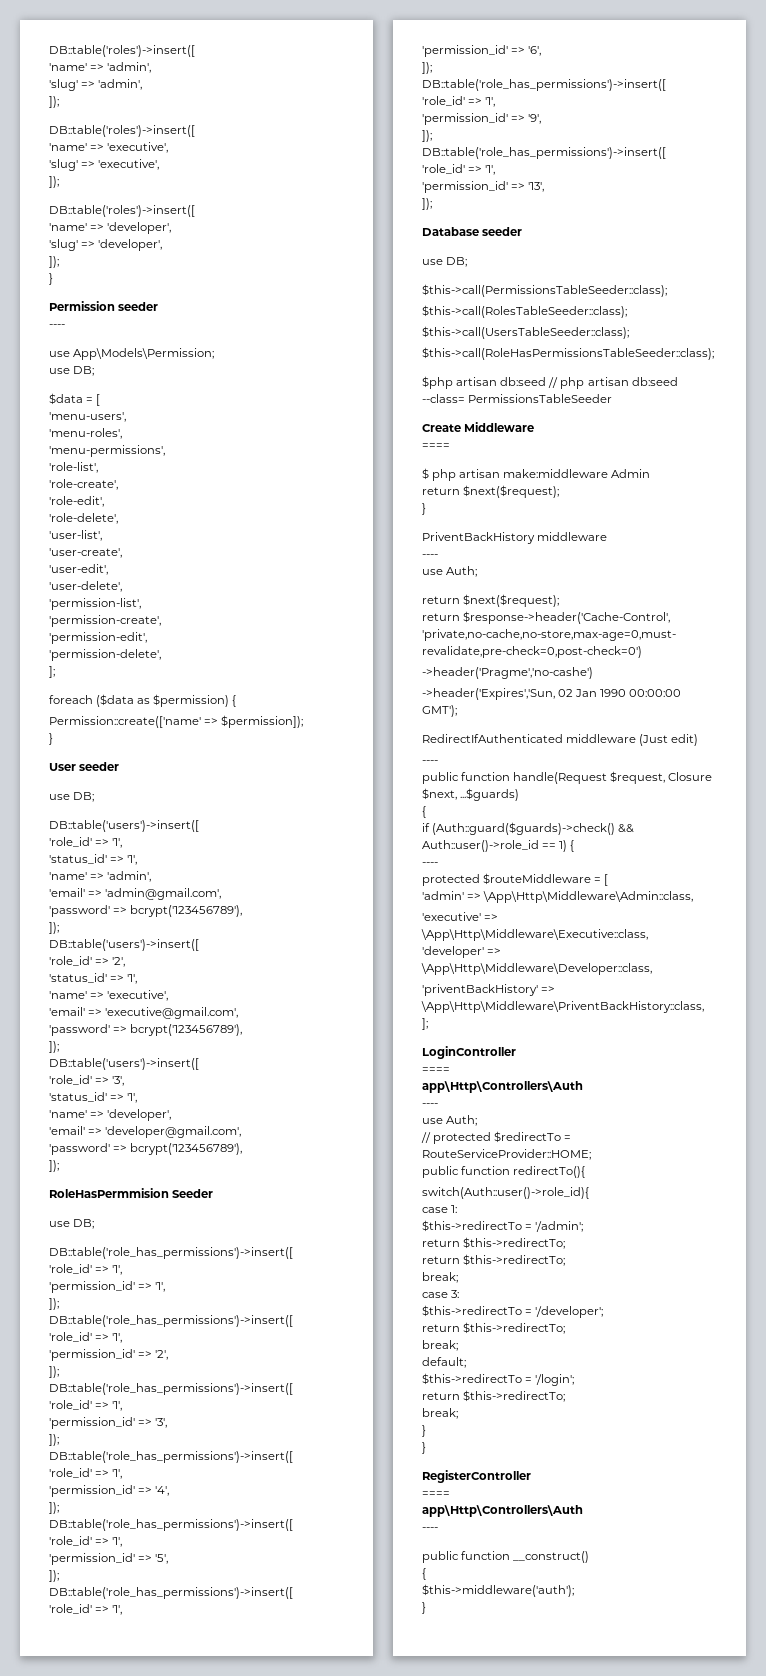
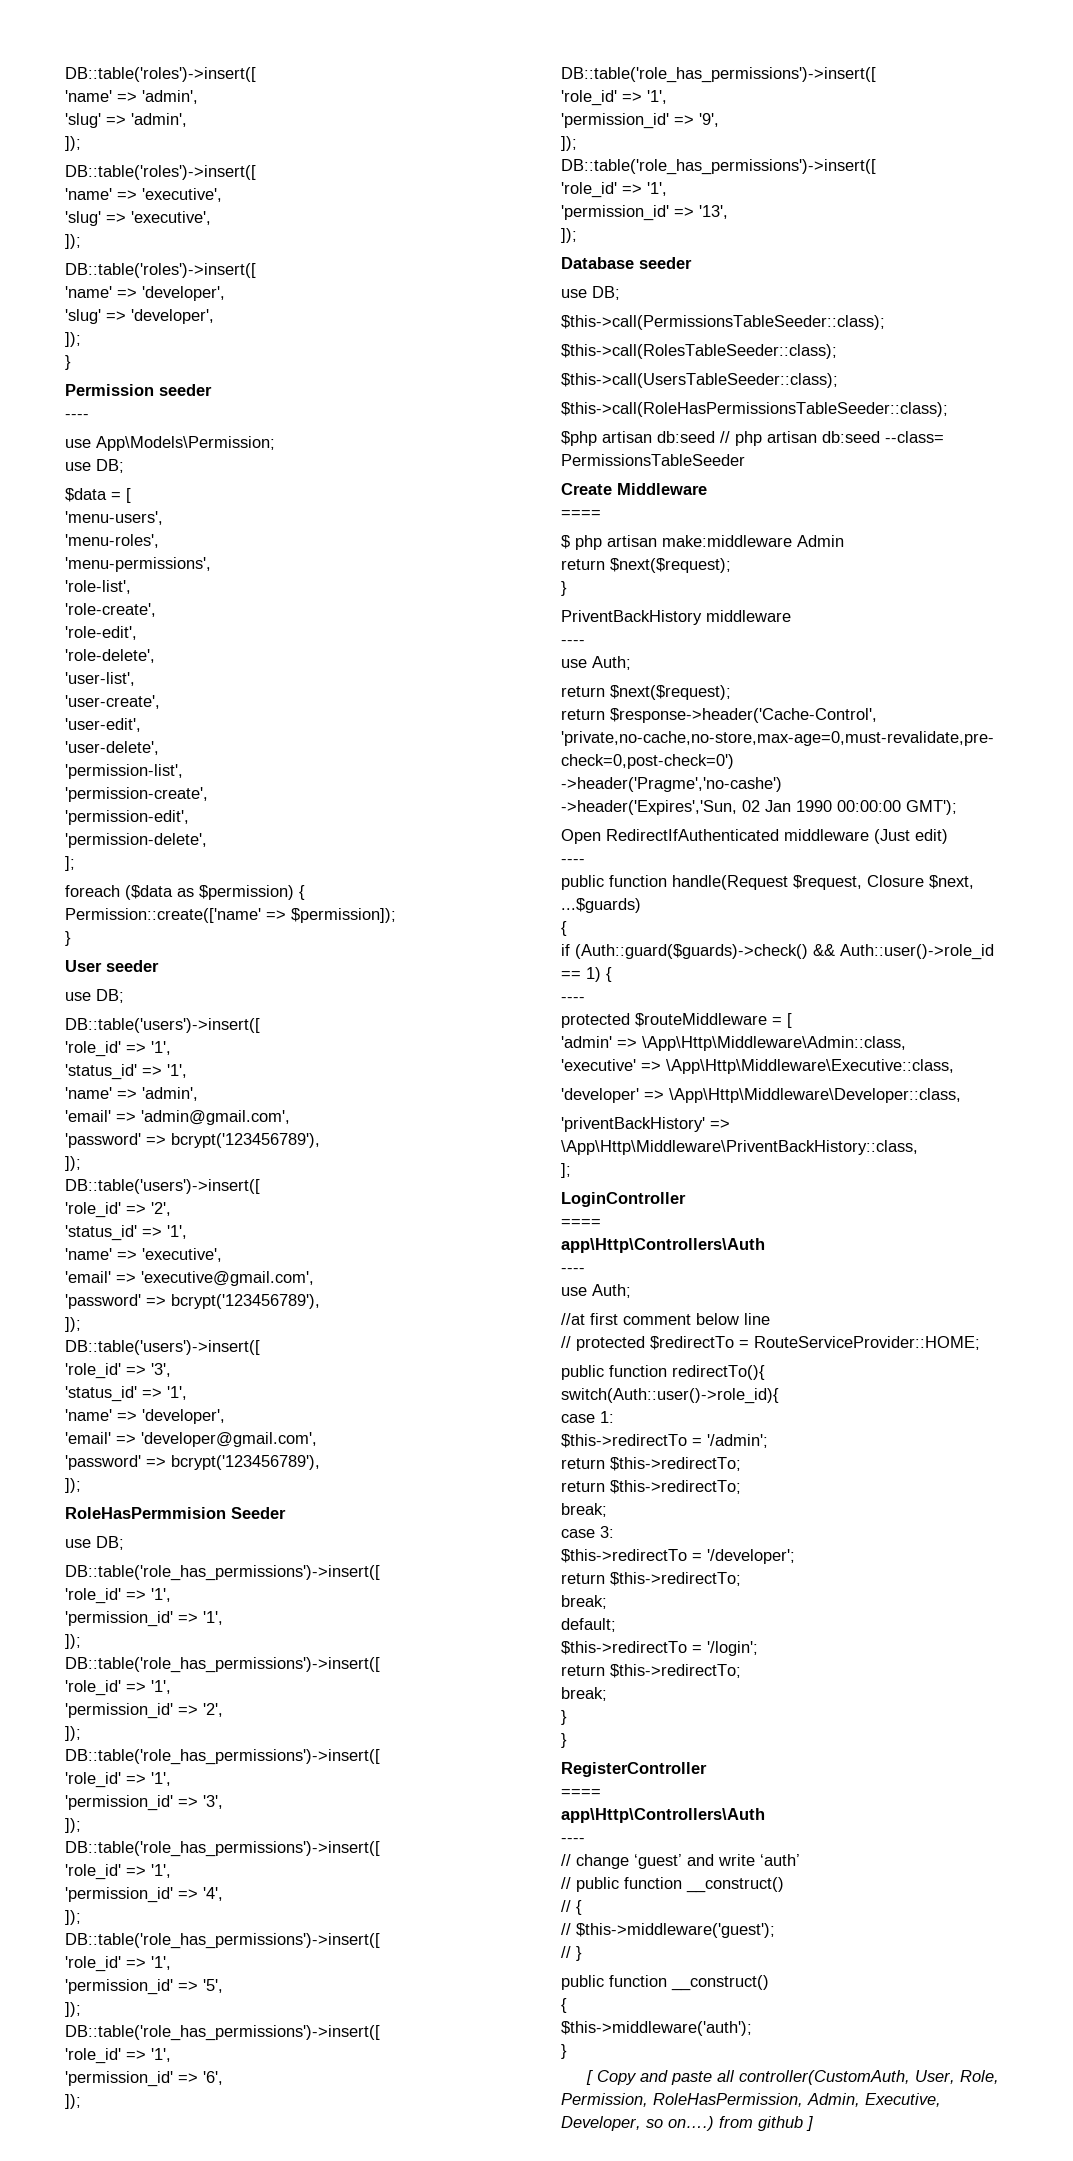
- RedirectIfAuthenticated middleware (Just edit)
+ Open RedirectIfAuthenticated middleware (Just edit)
+ //at first comment below line
+ // change ‘guest’ and write ‘auth’
+ // public function __construct()
+ // {
+ // $this->middleware('guest');
+ // }
+ [ Copy and paste all controller(CustomAuth, User, Role, Permission, RoleHasPermission, Admin, Executive, Developer, so on….) from github ]

